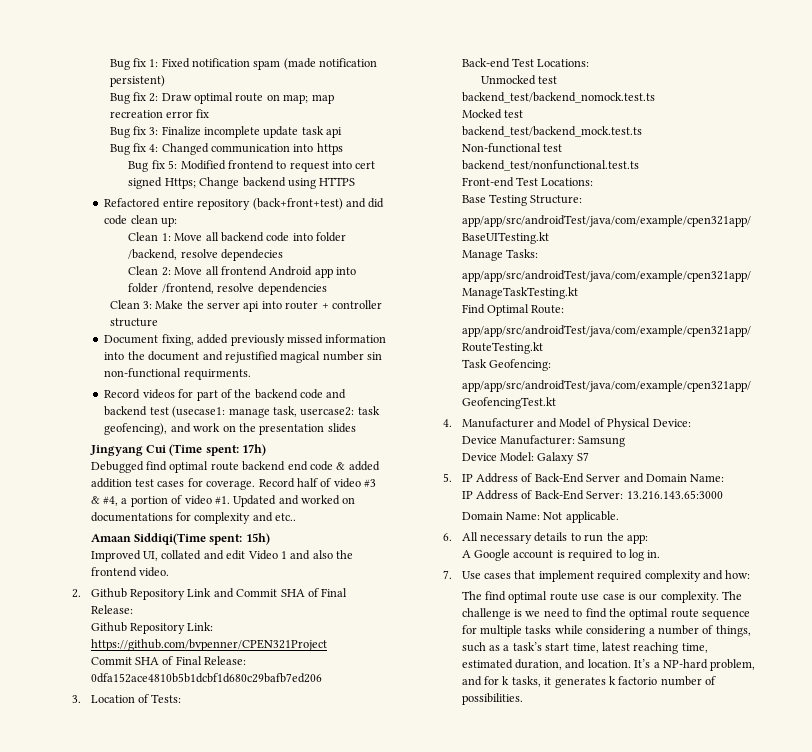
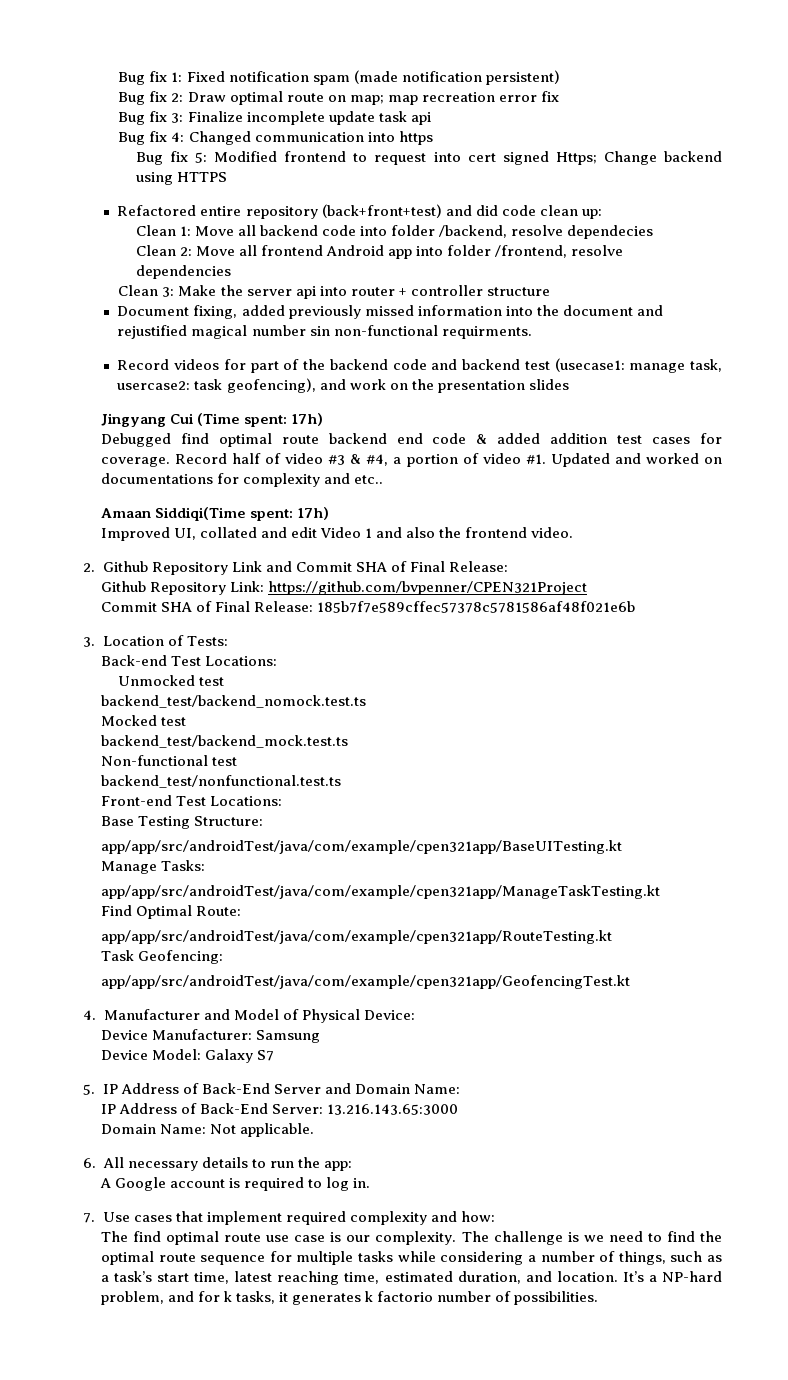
- Amaan Siddiqi(Time spent: 15h)
+ Amaan Siddiqi(Time spent: 17h)
- Commit SHA of Final Release: 0dfa152ace4810b5b1dcbf1d680c29bafb7ed206
+ Commit SHA of Final Release: 185b7f7e589cffec57378c5781586af48f021e6b

